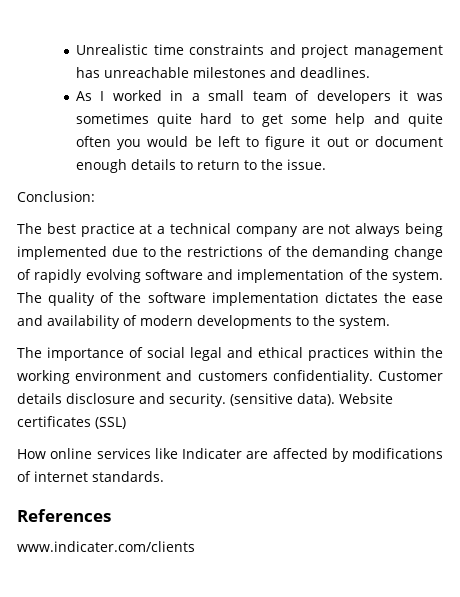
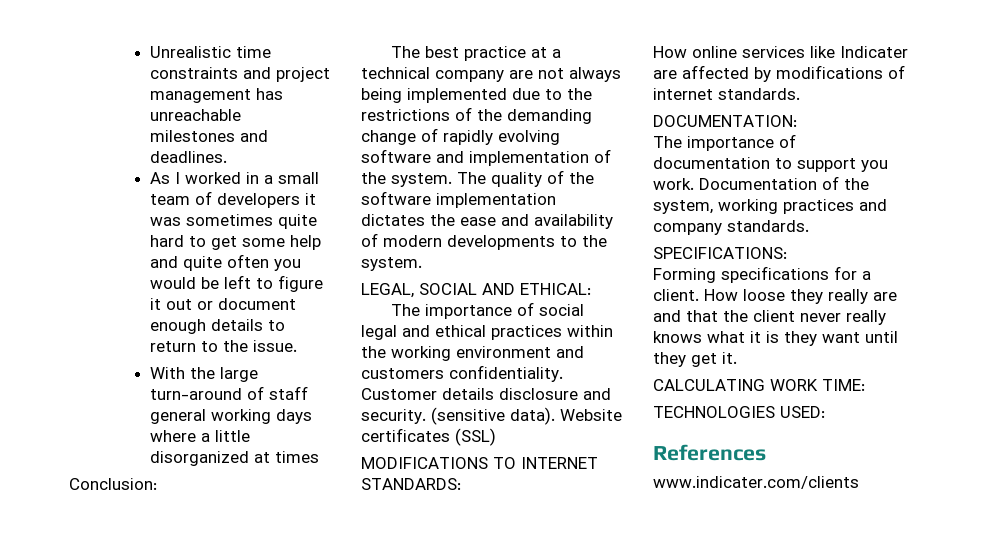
+ With the large turn-around of staff general working days where a little disorganized at times
+ LEGAL, SOCIAL AND ETHICAL:
+ MODIFICATIONS TO INTERNET STANDARDS:
+ DOCUMENTATION:
+ The importance of documentation to support you work. Documentation of the system, working practices and company standards.
+ SPECIFICATIONS:
+ Forming specifications for a client. How loose they really are and that the client never really knows what it is they want until they get it.
+ CALCULATING WORK TIME:
+ TECHNOLOGIES USED:

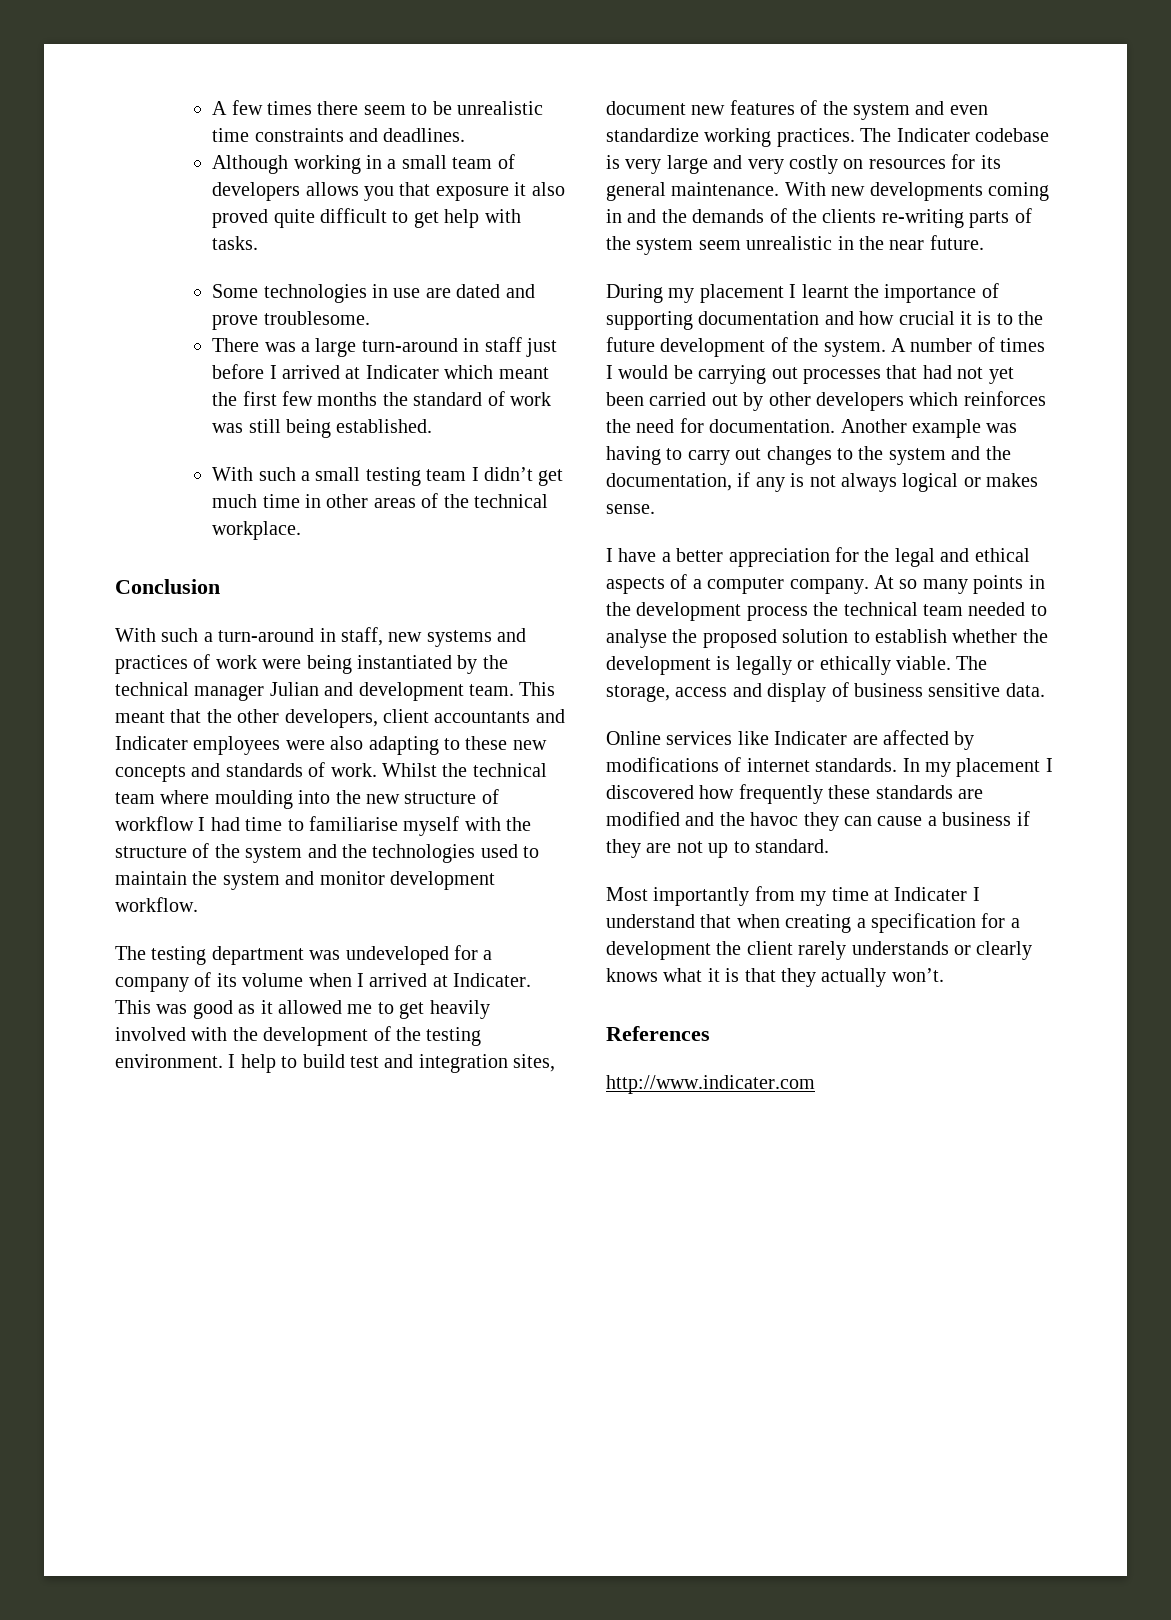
- Unrealistic time constraints and project management has unreachable milestones and deadlines.
- As I worked in a small team of developers it was sometimes quite hard to get some help and quite often you would be left to figure it out or document enough details to return to the issue.
- With the large turn-around of staff general working days where a little disorganized at times
- Conclusion:
- The best practice at a technical company are not always being implemented due to the restrictions of the demanding change of rapidly evolving software and implementation of the system. The quality of the software implementation dictates the ease and availability of modern developments to the system.
- LEGAL, SOCIAL AND ETHICAL:
- The importance of social legal and ethical practices within the working environment and customers confidentiality. Customer details disclosure and security. (sensitive data). Website certificates (SSL)
- MODIFICATIONS TO INTERNET STANDARDS:
- How online services like Indicater are affected by modifications of internet standards.
- DOCUMENTATION:
- The importance of documentation to support you work. Documentation of the system, working practices and company standards.
- SPECIFICATIONS:
- Forming specifications for a client. How loose they really are and that the client never really knows what it is they want until they get it.
- CALCULATING WORK TIME:
- TECHNOLOGIES USED:
+ A few times there seem to be unrealistic time constraints and deadlines.
+ Although working in a small team of developers allows you that exposure it also proved quite difficult to get help with tasks.
+ Some technologies in use are dated and prove troublesome.
+ There was a large turn-around in staff just before I arrived at Indicater which meant the first few months the standard of work was still being established.
+ With such a small testing team I didn’t get much time in other areas of the technical workplace.
+ Conclusion
+ With such a turn-around in staff, new systems and practices of work were being instantiated by the technical manager Julian and development team. This meant that the other developers, client accountants and Indicater employees were also adapting to these new concepts and standards of work. Whilst the technical team where moulding into the new structure of workflow I had time to familiarise myself with the structure of the system and the technologies used to maintain the system and monitor development workflow.
+ The testing department was undeveloped for a company of its volume when I arrived at Indicater. This was good as it allowed me to get heavily involved with the development of the testing environment. I help to build test and integration sites, document new features of the system and even standardize working practices. The Indicater codebase is very large and very costly on resources for its general maintenance. With new developments coming in and the demands of the clients re-writing parts of the system seem unrealistic in the near future.
+ During my placement I learnt the importance of supporting documentation and how crucial it is to the future development of the system. A number of times I would be carrying out processes that had not yet been carried out by other developers which reinforces the need for documentation. Another example was having to carry out changes to the system and the documentation, if any is not always logical or makes sense.
+ I have a better appreciation for the legal and ethical aspects of a computer company. At so many points in the development process the technical team needed to analyse the proposed solution to establish whether the development is legally or ethically viable. The storage, access and display of business sensitive data.
+ Online services like Indicater are affected by modifications of internet standards. In my placement I discovered how frequently these standards are modified and the havoc they can cause a business if they are not up to standard.
+ Most importantly from my time at Indicater I understand that when creating a specification for a development the client rarely understands or clearly knows what it is that they actually won’t.
- www.indicater.com/clients
+ http://www.indicater.com

